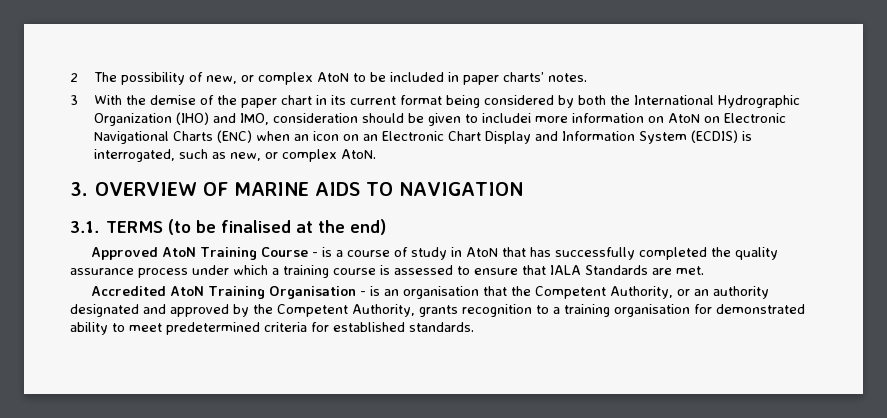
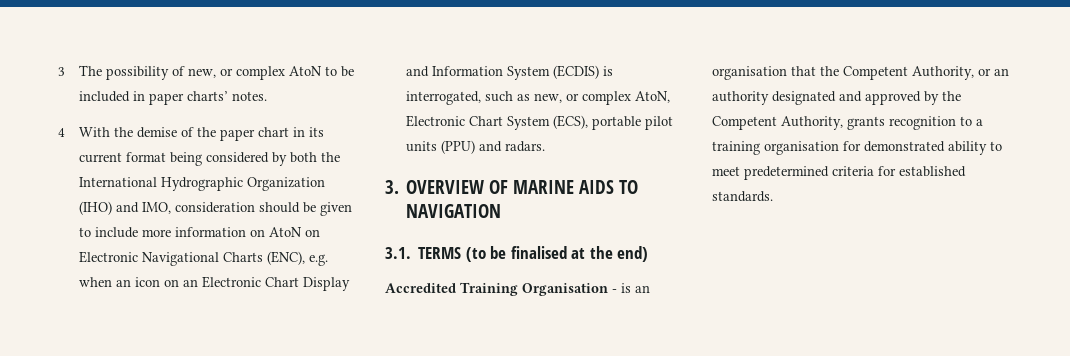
- 2 The possibility of new, or complex AtoN to be included in paper charts’ notes.
+ 3 The possibility of new, or complex AtoN to be included in paper charts’ notes.
- 3 With the demise of the paper chart in its current format being considered by both the International Hydrographic Organization (IHO) and IMO, consideration should be given to includei more information on AtoN on Electronic Navigational Charts (ENC) when an icon on an Electronic Chart Display and Information System (ECDIS) is interrogated, such as new, or complex AtoN.
+ 4 With the demise of the paper chart in its current format being considered by both the International Hydrographic Organization (IHO) and IMO, consideration should be given to include more information on AtoN on Electronic Navigational Charts (ENC), e.g. when an icon on an Electronic Chart Display and Information System (ECDIS) is interrogated, such as new, or complex AtoN, Electronic Chart System (ECS), portable pilot units (PPU) and radars.
- Approved AtoN Training Course - is a course of study in AtoN that has successfully completed the quality assurance process under which a training course is assessed to ensure that IALA Standards are met.
- Accredited AtoN Training Organisation - is an organisation that the Competent Authority, or an authority designated and approved by the Competent Authority, grants recognition to a training organisation for demonstrated ability to meet predetermined criteria for established standards.
+ Accredited Training Organisation - is an organisation that the Competent Authority, or an authority designated and approved by the Competent Authority, grants recognition to a training organisation for demonstrated ability to meet predetermined criteria for established standards.

